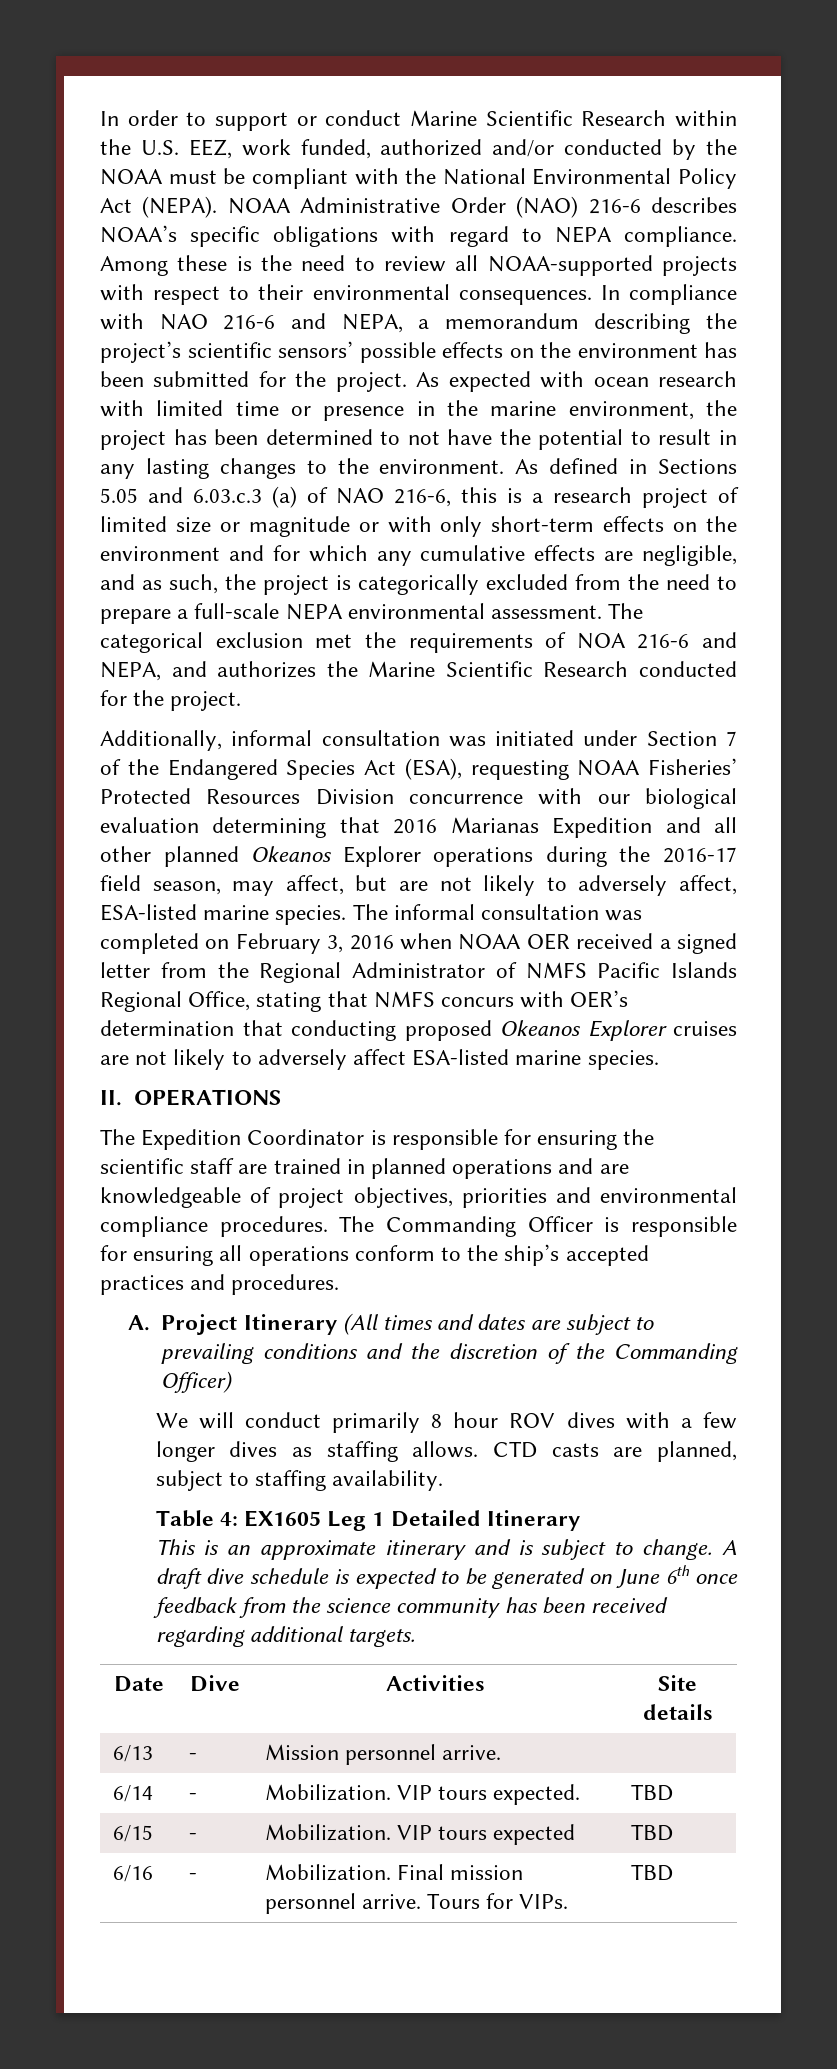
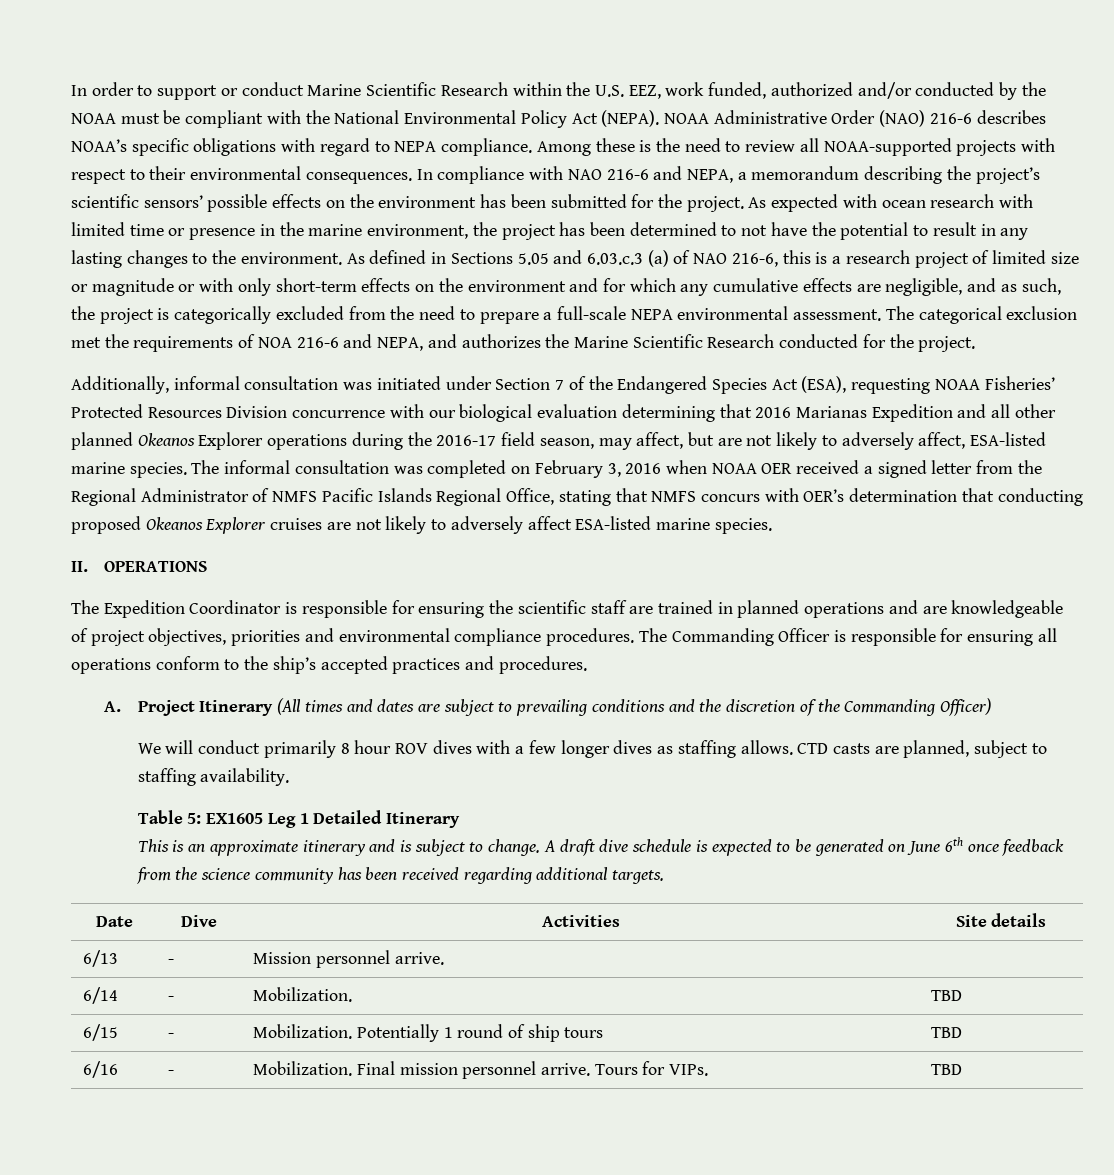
- Table 4: EX1605 Leg 1 Detailed Itinerary
+ Table 5: EX1605 Leg 1 Detailed Itinerary
- 6/14 | - | Mobilization. VIP tours expected. | TBD
+ 6/14 | - | Mobilization. | TBD
- 6/15 | - | Mobilization. VIP tours expected | TBD
+ 6/15 | - | Mobilization. Potentially 1 round of ship tours | TBD

